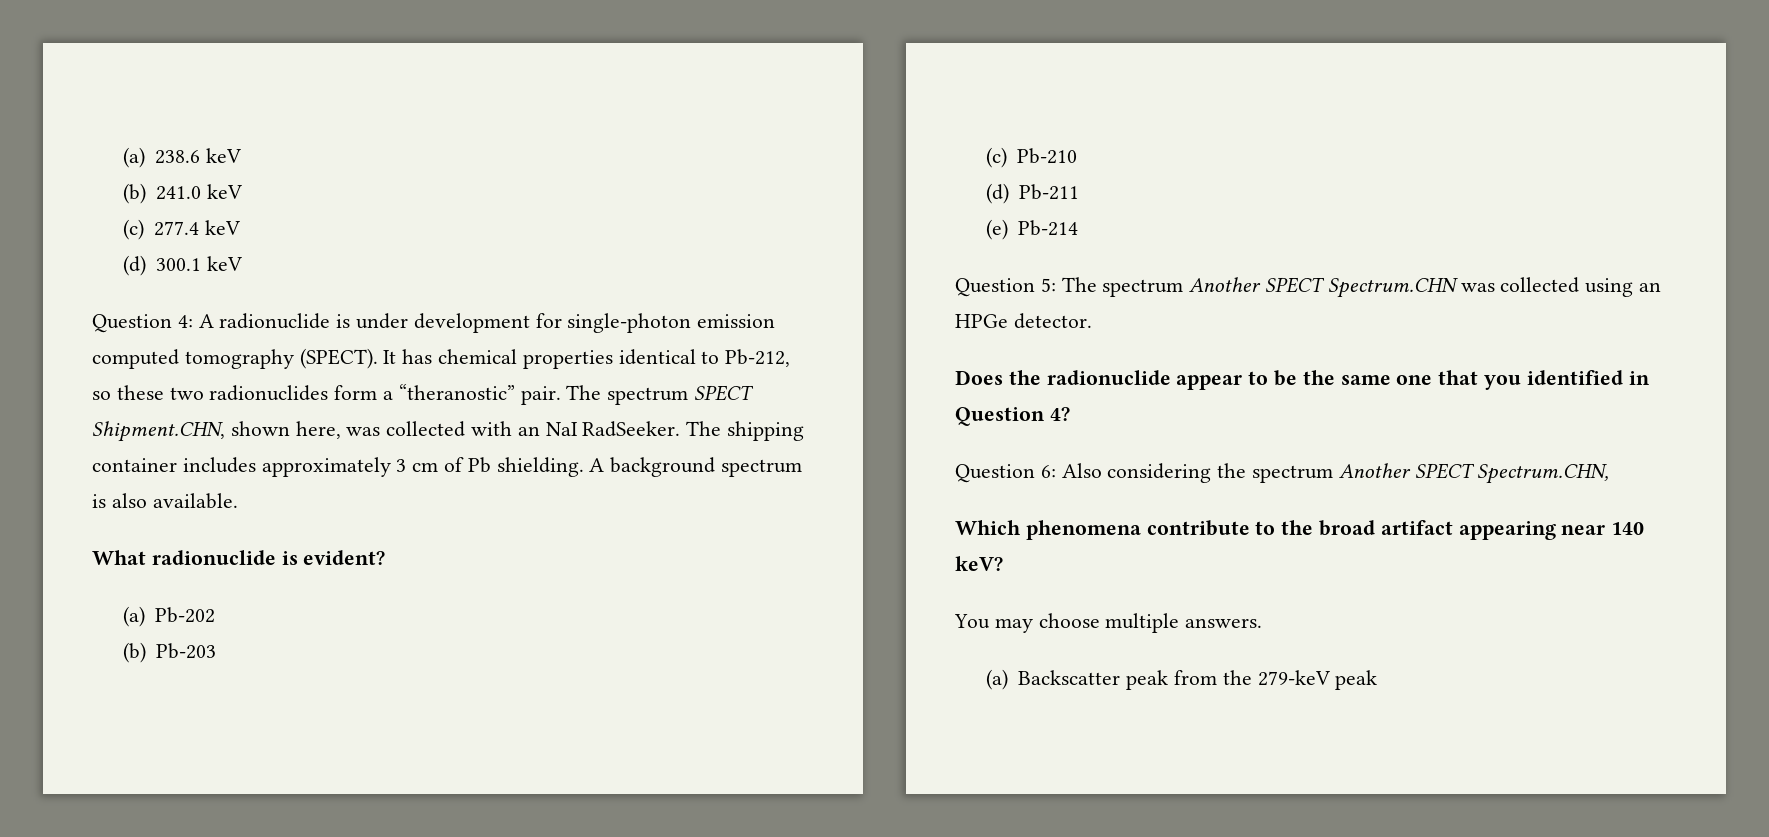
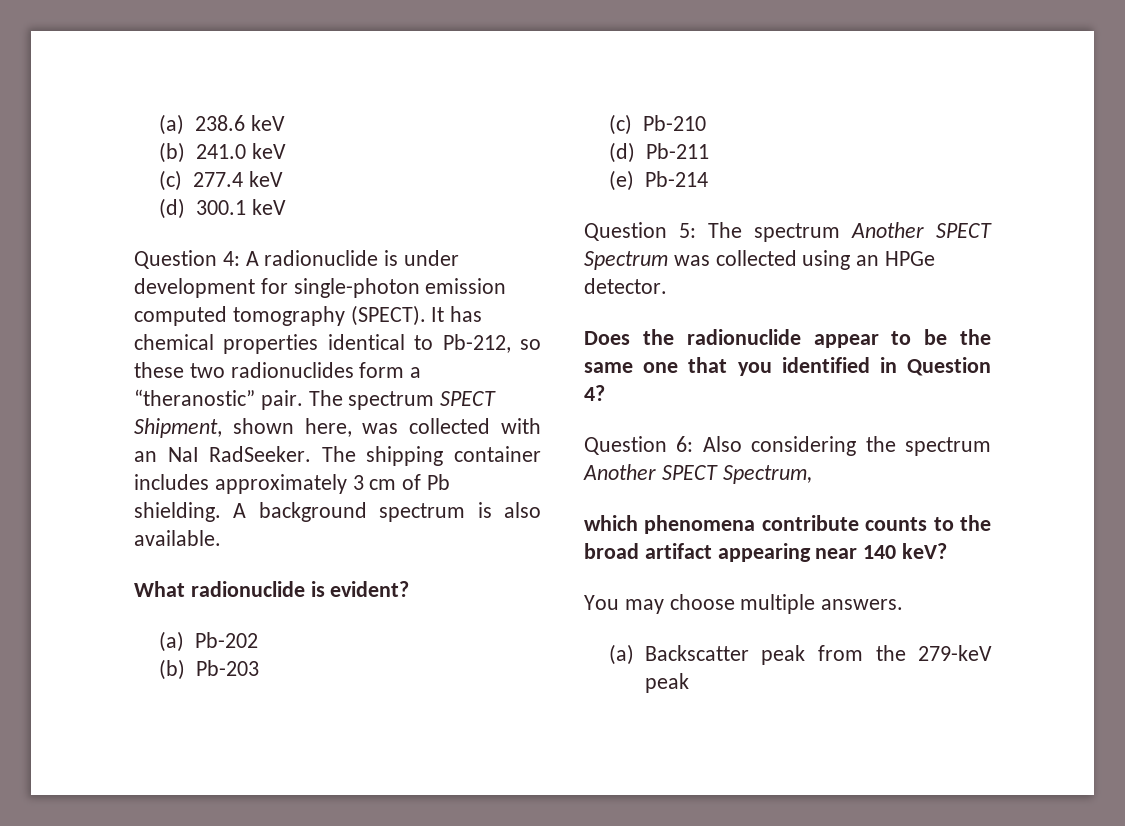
- The spectrum SPECT Shipment.CHN, shown here, was collected with an NaI RadSeeker.
+ The spectrum SPECT Shipment, shown here, was collected with an NaI RadSeeker.
- Question 5: The spectrum Another SPECT Spectrum.CHN was collected using an HPGe detector.
+ Question 5: The spectrum Another SPECT Spectrum was collected using an HPGe detector.
- Question 6: Also considering the spectrum Another SPECT Spectrum.CHN,
- Which phenomena contribute to the broad artifact appearing near 140 keV?
+ Question 6: Also considering the spectrum Another SPECT Spectrum,
+ which phenomena contribute counts to the broad artifact appearing near 140 keV?

